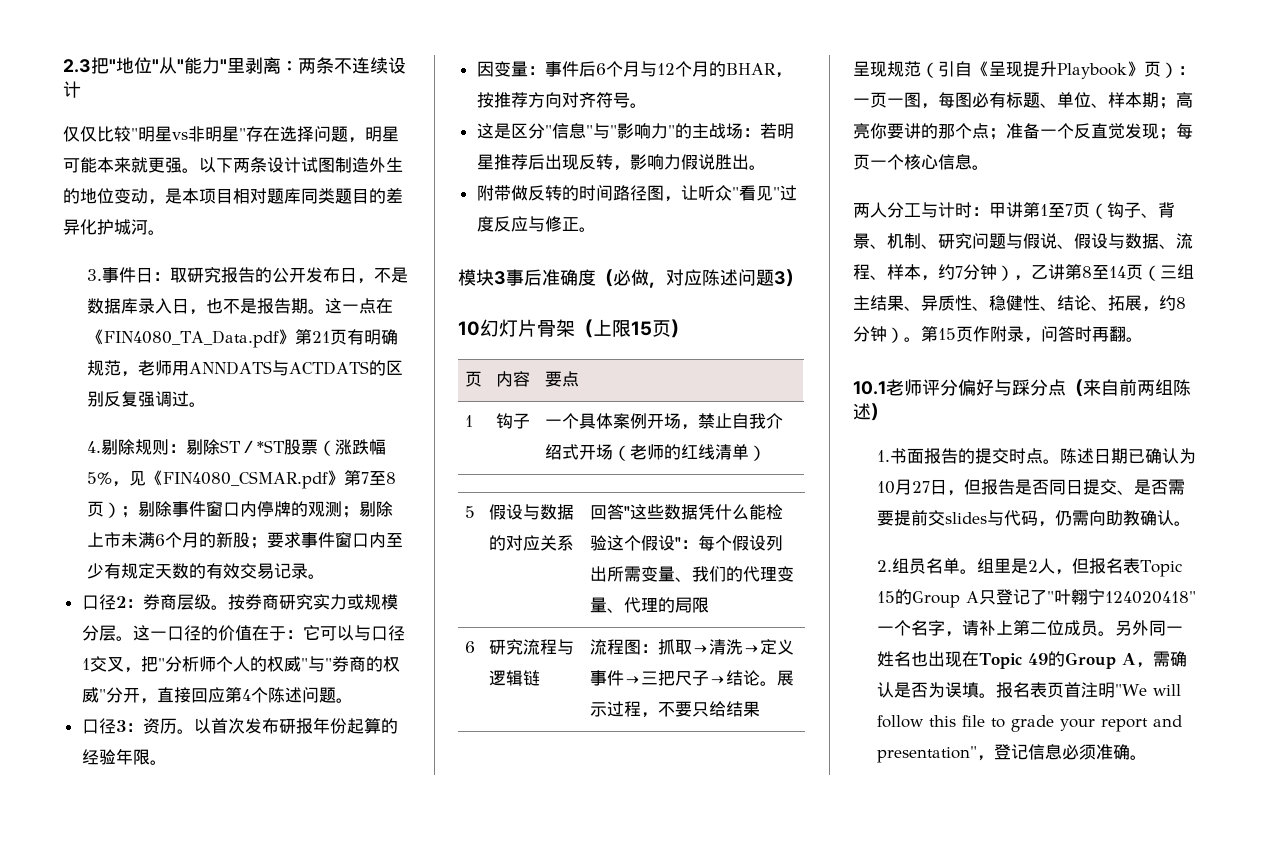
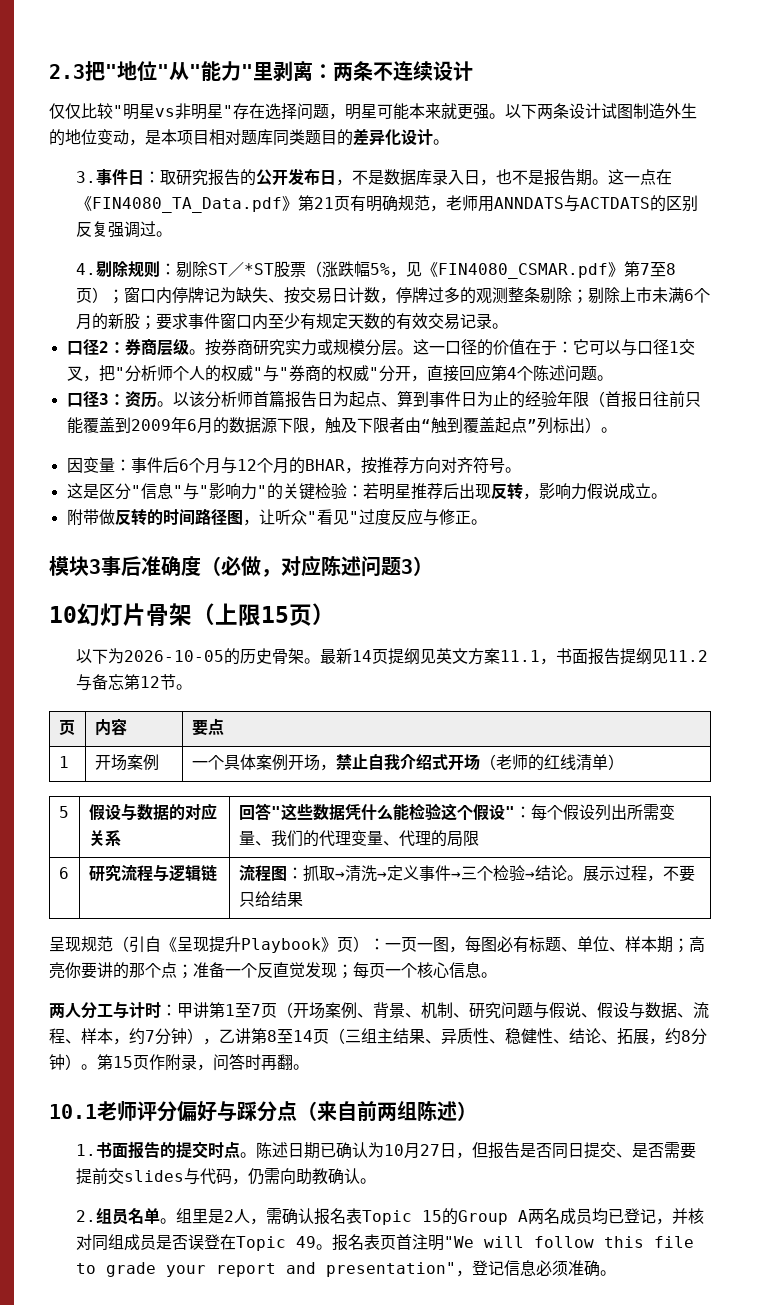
- 以下两条设计试图制造外生的地位变动，是本项目相对题库同类题目的差异化护城河。
+ 以下两条设计试图制造外生的地位变动，是本项目相对题库同类题目的差异化设计。
- 4.剔除规则：剔除ST／*ST股票（涨跌幅5%，见《FIN4080_CSMAR.pdf》第7至8页）；剔除事件窗口内停牌的观测；剔除上市未满6个月的新股；要求事件窗口内至少有规定天数的有效交易记录。
+ 4.剔除规则：剔除ST／*ST股票（涨跌幅5%，见《FIN4080_CSMAR.pdf》第7至8页）；窗口内停牌记为缺失、按交易日计数，停牌过多的观测整条剔除；剔除上市未满6个月的新股；要求事件窗口内至少有规定天数的有效交易记录。
- 以首次发布研报年份起算的经验年限。
+ 以该分析师首篇报告日为起点、算到事件日为止的经验年限（首报日往前只能覆盖到2009年6月的数据源下限，触及下限者由“触到覆盖起点”列标出）。
- 这是区分"信息"与"影响力"的主战场：若明星推荐后出现反转，影响力假说胜出。
+ 这是区分"信息"与"影响力"的关键检验：若明星推荐后出现反转，影响力假说成立。
+ 以下为2026-10-05的历史骨架。最新14页提纲见英文方案11.1，书面报告提纲见11.2与备忘第12节。
- 1 | 钩子 | 一个具体案例开场，禁止自我介绍式开场（老师的红线清单）
+ 1 | 开场案例 | 一个具体案例开场，禁止自我介绍式开场（老师的红线清单）
- 6 | 研究流程与逻辑链 | 流程图：抓取→清洗→定义事件→三把尺子→结论。展示过程，不要只给结果
+ 6 | 研究流程与逻辑链 | 流程图：抓取→清洗→定义事件→三个检验→结论。展示过程，不要只给结果
- 两人分工与计时：甲讲第1至7页（钩子、背景、机制、研究问题与假说、假设与数据、流程、样本，约7分钟），乙讲第8至14页（三组主结果、异质性、稳健性、结论、拓展，约8分钟）。
+ 两人分工与计时：甲讲第1至7页（开场案例、背景、机制、研究问题与假说、假设与数据、流程、样本，约7分钟），乙讲第8至14页（三组主结果、异质性、稳健性、结论、拓展，约8分钟）。
- 组里是2人，但报名表Topic 15的Group A只登记了"叶翱宁124020418"一个名字，请补上第二位成员。另外同一姓名也出现在Topic 49的Group A，需确认是否为误填。
+ 组里是2人，需确认报名表Topic 15的Group A两名成员均已登记，并核对同组成员是否误登在Topic 49。

